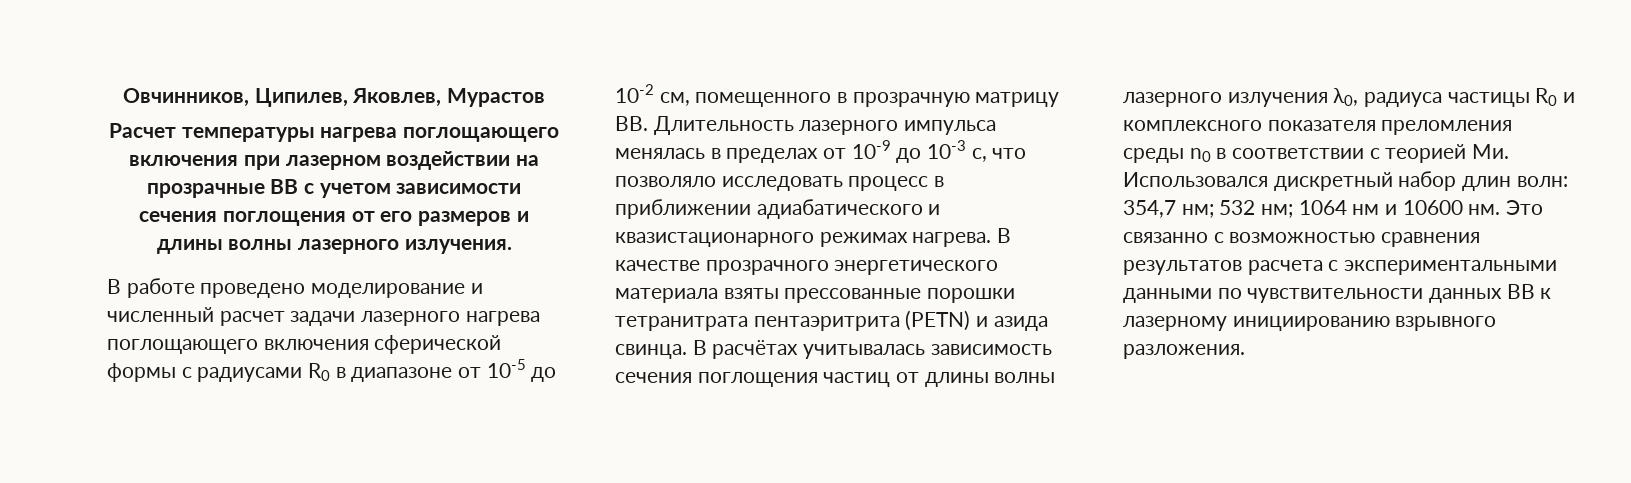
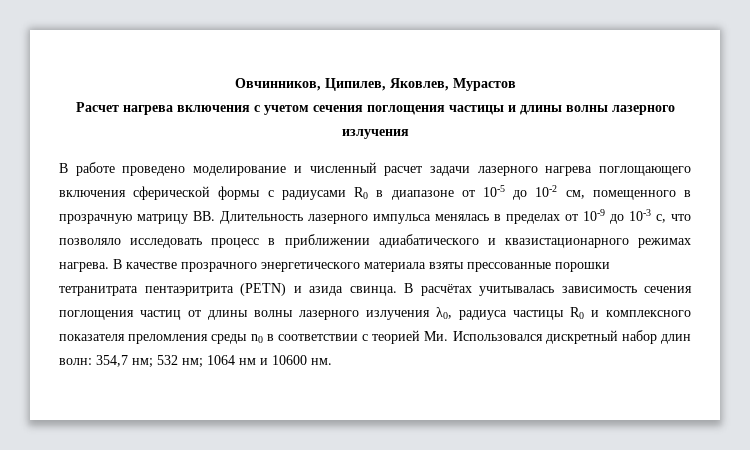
- Расчет температуры нагрева поглощающего включения при лазерном воздействии на прозрачные ВВ с учетом зависимости сечения поглощения от его размеров и длины волны лазерного излучения.
+ Расчет нагрева включения с учетом сечения поглощения частицы и длины волны лазерного излучения
- Это связанно с возможностью сравнения результатов расчета с экспериментальными данными по чувствительности данных ВВ к лазерному инициированию взрывного разложения.

